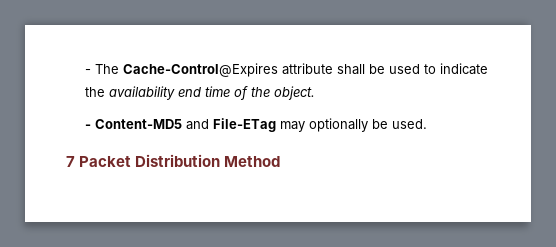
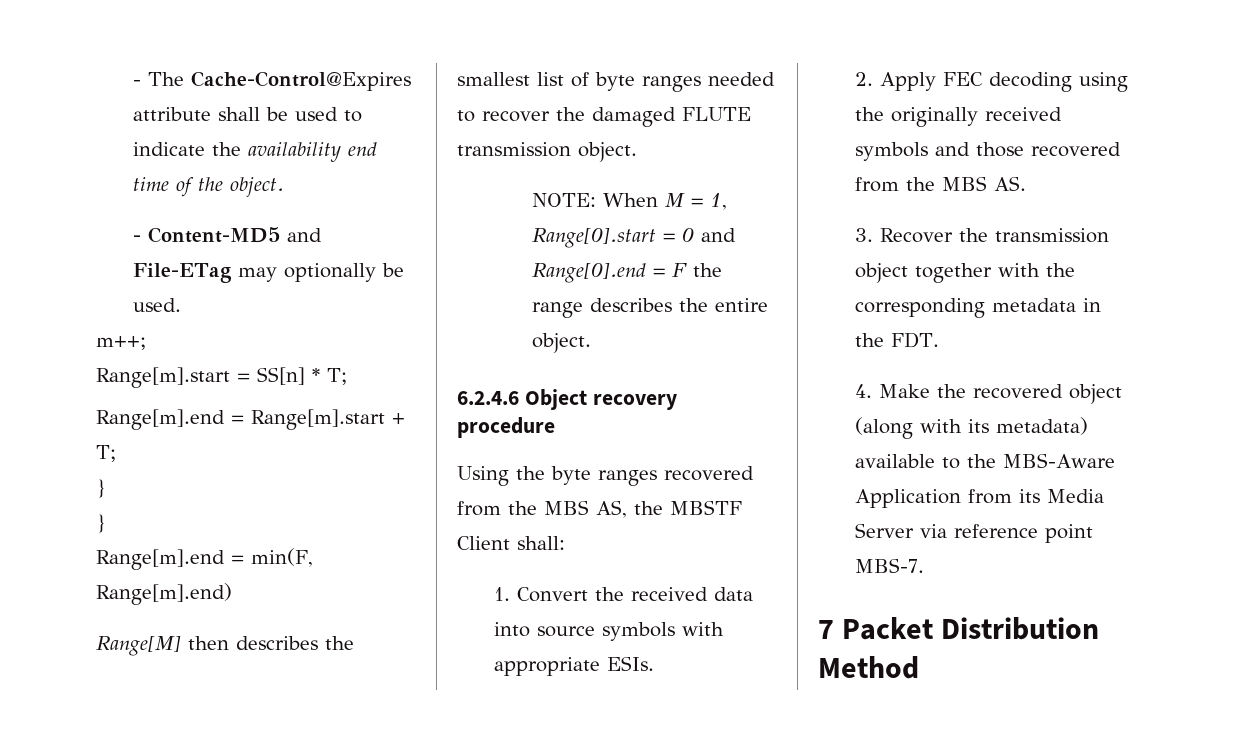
+ m++;
+ Range[m].start = SS[n] * T;
+ Range[m].end = Range[m].start + T;
+ }
+ }
+ Range[m].end = min(F, Range[m].end)
+ Range[M] then describes the smallest list of byte ranges needed to recover the damaged FLUTE transmission object.
+ NOTE: When M = 1, Range[0].start = 0 and Range[0].end = F the range describes the entire object.
+ 6.2.4.6 Object recovery procedure
+ Using the byte ranges recovered from the MBS AS, the MBSTF Client shall:
+ 1. Convert the received data into source symbols with appropriate ESIs.
+ 2. Apply FEC decoding using the originally received symbols and those recovered from the MBS AS.
+ 3. Recover the transmission object together with the corresponding metadata in the FDT.
+ 4. Make the recovered object (along with its metadata) available to the MBS-Aware Application from its Media Server via reference point MBS-7.

